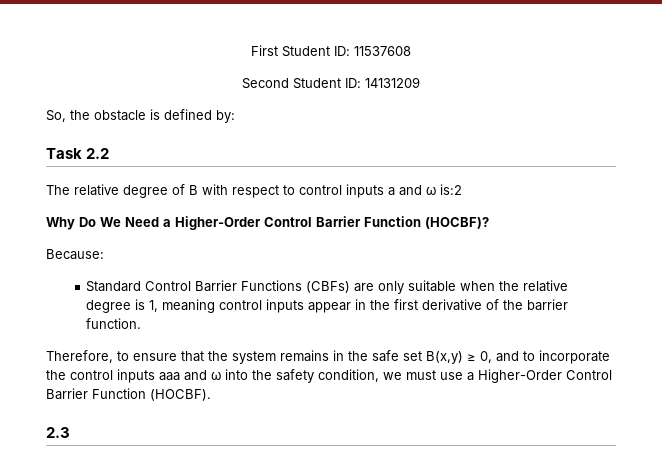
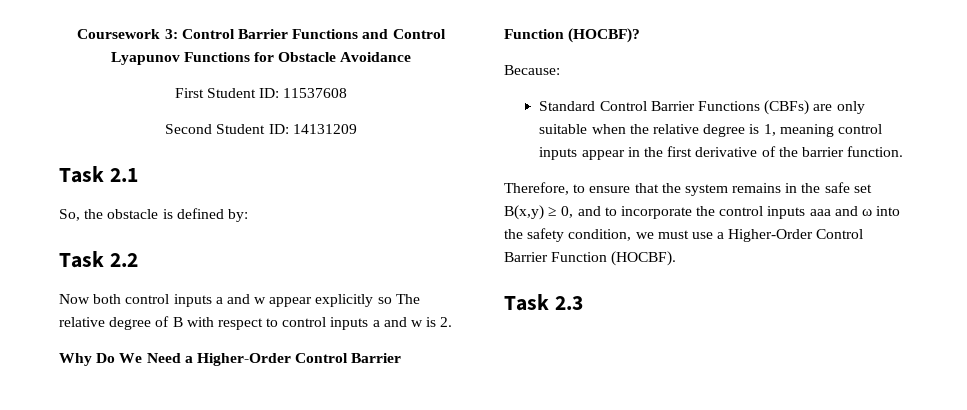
+ Coursework 3: Control Barrier Functions and Control Lyapunov Functions for Obstacle Avoidance
+ Task 2.1
- The relative degree of B with respect to control inputs a and ω is:2
+ Now both control inputs a and w appear explicitly so The relative degree of B with respect to control inputs a and w is 2.
- 2.3
+ Task 2.3

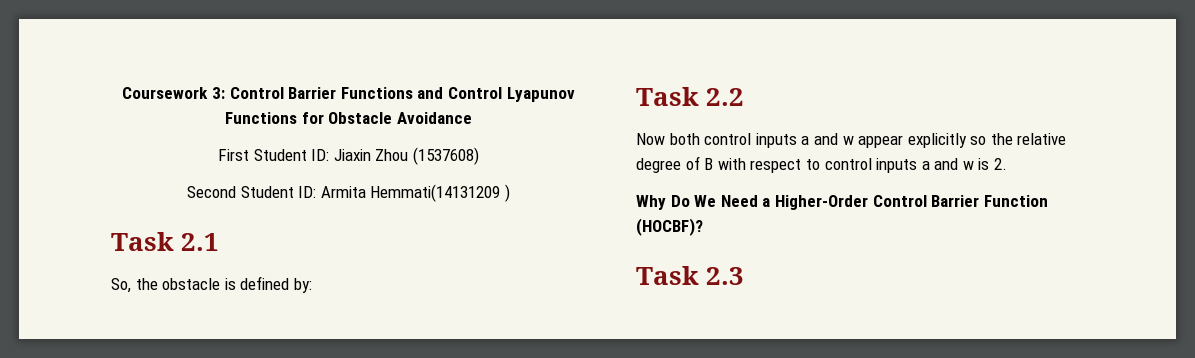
- First Student ID: 11537608
+ First Student ID: Jiaxin Zhou (1537608)
- Second Student ID: 14131209
+ Second Student ID: Armita Hemmati(14131209 )
- Now both control inputs a and w appear explicitly so The relative degree of B with respect to control inputs a and w is 2.
+ Now both control inputs a and w appear explicitly so the relative degree of B with respect to control inputs a and w is 2.
- Because:
- Standard Control Barrier Functions (CBFs) are only suitable when the relative degree is 1, meaning control inputs appear in the first derivative of the barrier function.
- Therefore, to ensure that the system remains in the safe set B(x,y) ≥ 0, and to incorporate the control inputs aaa and ω into the safety condition, we must use a Higher-Order Control Barrier Function (HOCBF).

